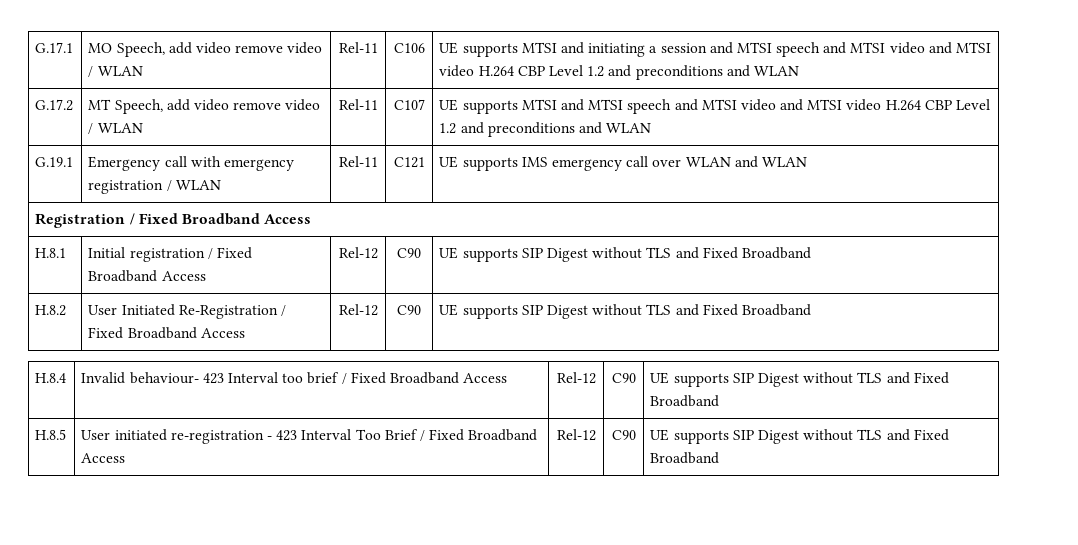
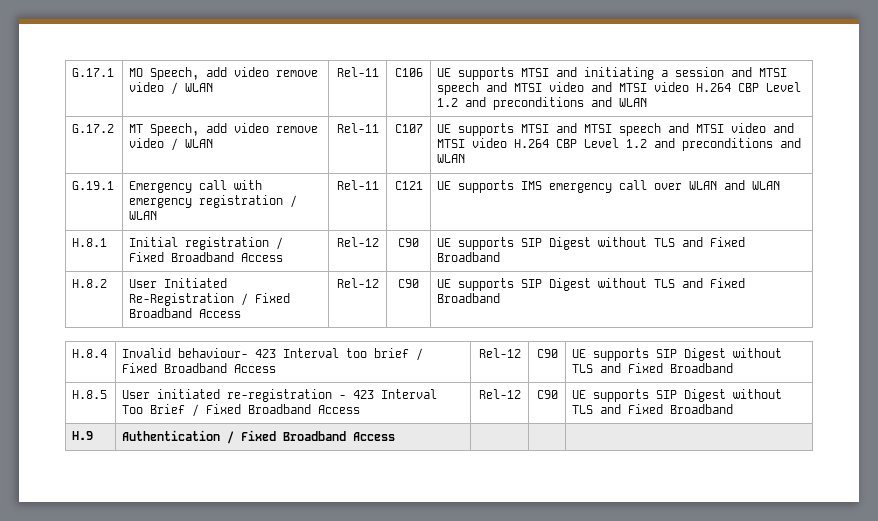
- Registration / Fixed Broadband Access
+ H.9 | Authentication / Fixed Broadband Access | | |

